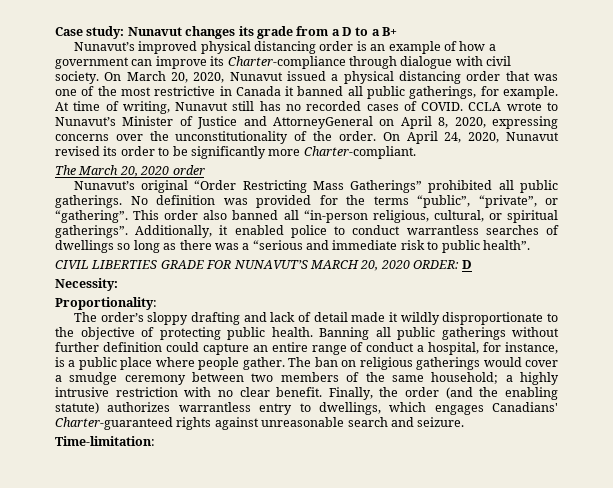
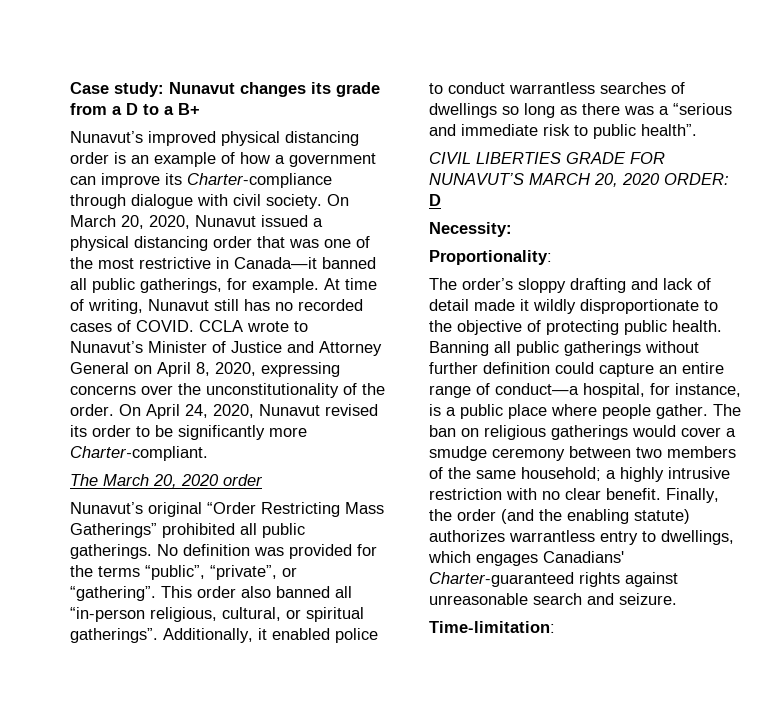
- On March 20, 2020, Nunavut issued a physical distancing order that was one of the most restrictive in Canada it banned all public gatherings, for example.
+ On March 20, 2020, Nunavut issued a physical distancing order that was one of the most restrictive in Canada—it banned all public gatherings, for example.
- CCLA wrote to Nunavut’s Minister of Justice and AttorneyGeneral on April 8, 2020, expressing concerns over the unconstitutionality of the order.
+ CCLA wrote to Nunavut’s Minister of Justice and Attorney General on April 8, 2020, expressing concerns over the unconstitutionality of the order.
- Banning all public gatherings without further definition could capture an entire range of conduct a hospital, for instance, is a public place where people gather.
+ Banning all public gatherings without further definition could capture an entire range of conduct—a hospital, for instance, is a public place where people gather.

